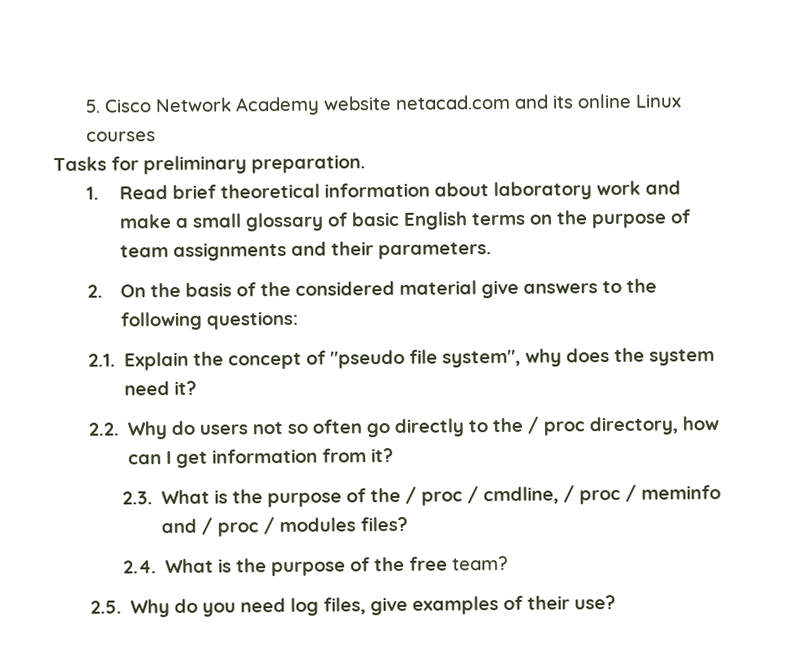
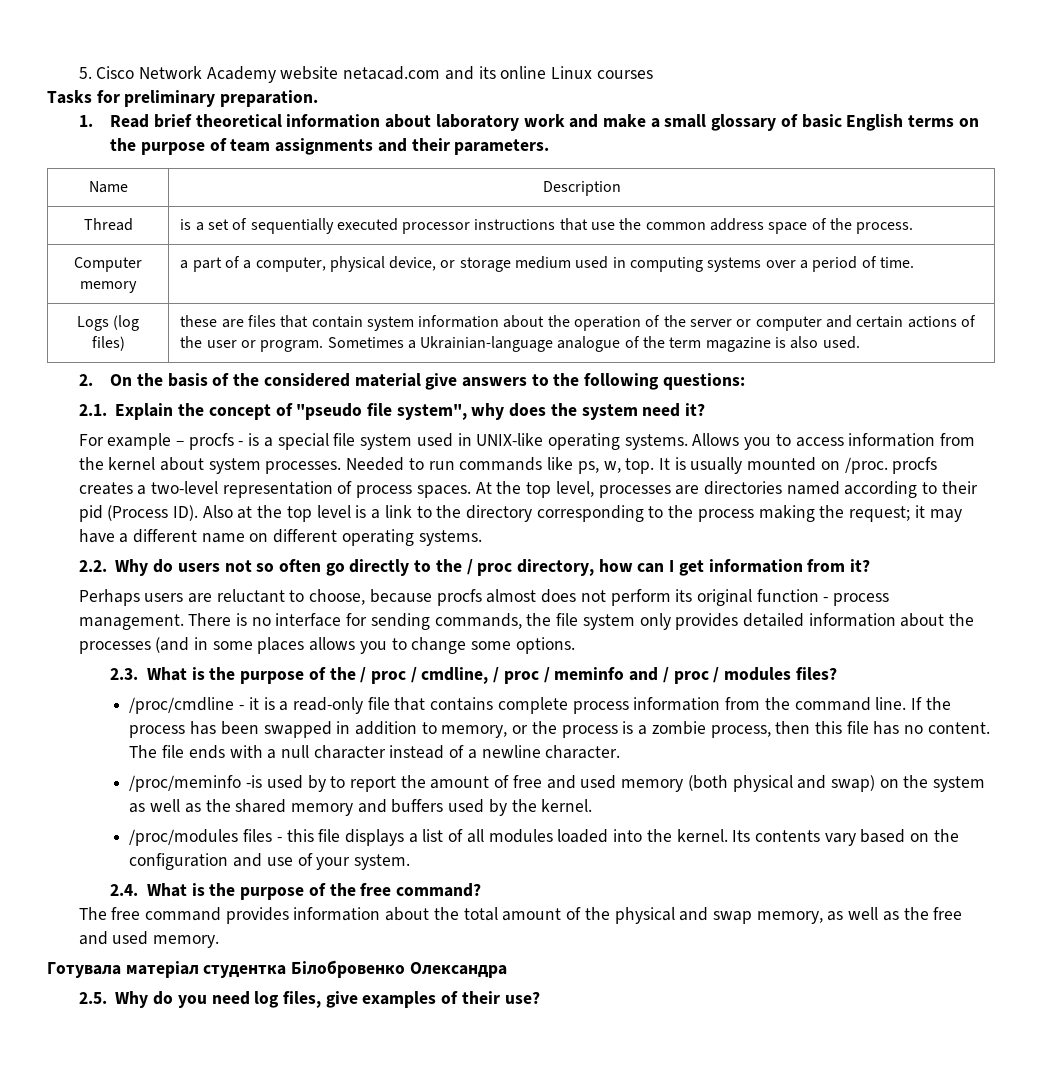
+ Name | Description
+ Thread | is a set of sequentially executed processor instructions that use the common address space of the process.
+ Computer memory | a part of a computer, physical device, or storage medium used in computing systems over a period of time.
+ Logs (log files) | these are files that contain system information about the operation of the server or computer and certain actions of the user or program. Sometimes a Ukrainian-language analogue of the term magazine is also used.
+ For example – procfs - is a special file system used in UNIX-like operating systems. Allows you to access information from the kernel about system processes. Needed to run commands like ps, w, top. It is usually mounted on /proc. procfs creates a two-level representation of process spaces. At the top level, processes are directories named according to their pid (Process ID). Also at the top level is a link to the directory corresponding to the process making the request; it may have a different name on different operating systems.
+ Perhaps users are reluctant to choose, because procfs almost does not perform its original function - process management. There is no interface for sending commands, the file system only provides detailed information about the processes (and in some places allows you to change some options.
+ /proc/cmdline - it is a read-only file that contains complete process information from the command line. If the process has been swapped in addition to memory, or the process is a zombie process, then this file has no content. The file ends with a null character instead of a newline character.
+ /proc/meminfo -is used by to report the amount of free and used memory (both physical and swap) on the system as well as the shared memory and buffers used by the kernel.
+ /proc/modules files - this file displays a list of all modules loaded into the kernel. Its contents vary based on the configuration and use of your system.
- 2.4. What is the purpose of the free team?
+ 2.4. What is the purpose of the free command?
+ The free command provides information about the total amount of the physical and swap memory, as well as the free and used memory.
+ Готувала матеріал студентка Білобровенко Олександра

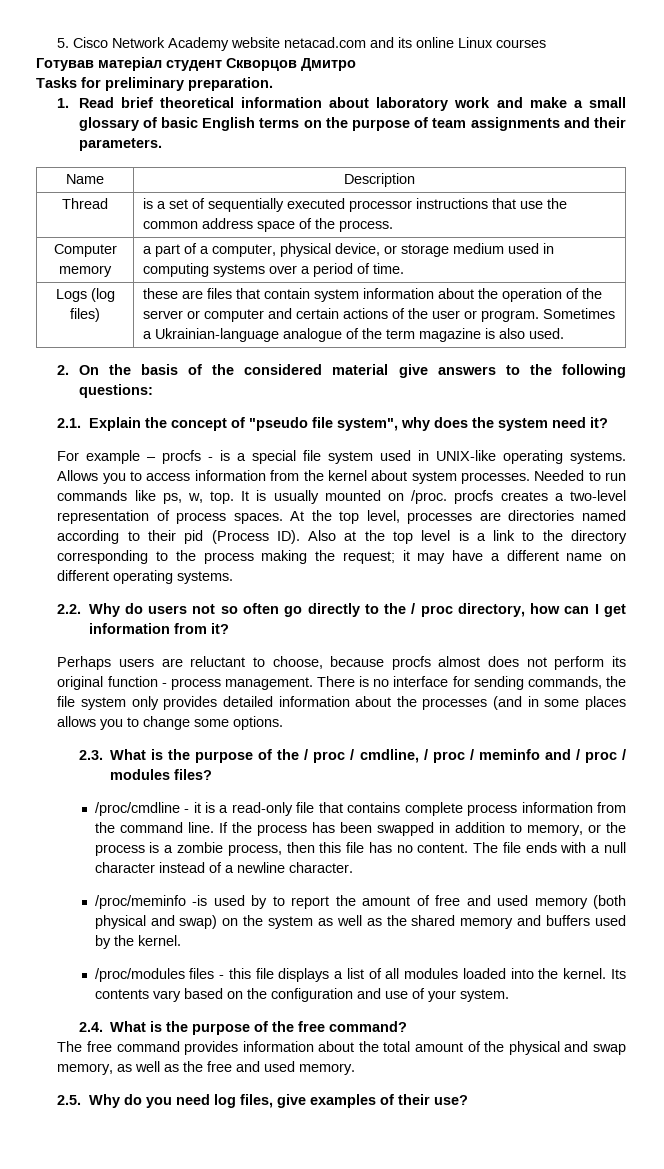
+ Готував матеріал студент Скворцов Дмитро
- Готувала матеріал студентка Білобровенко Олександра

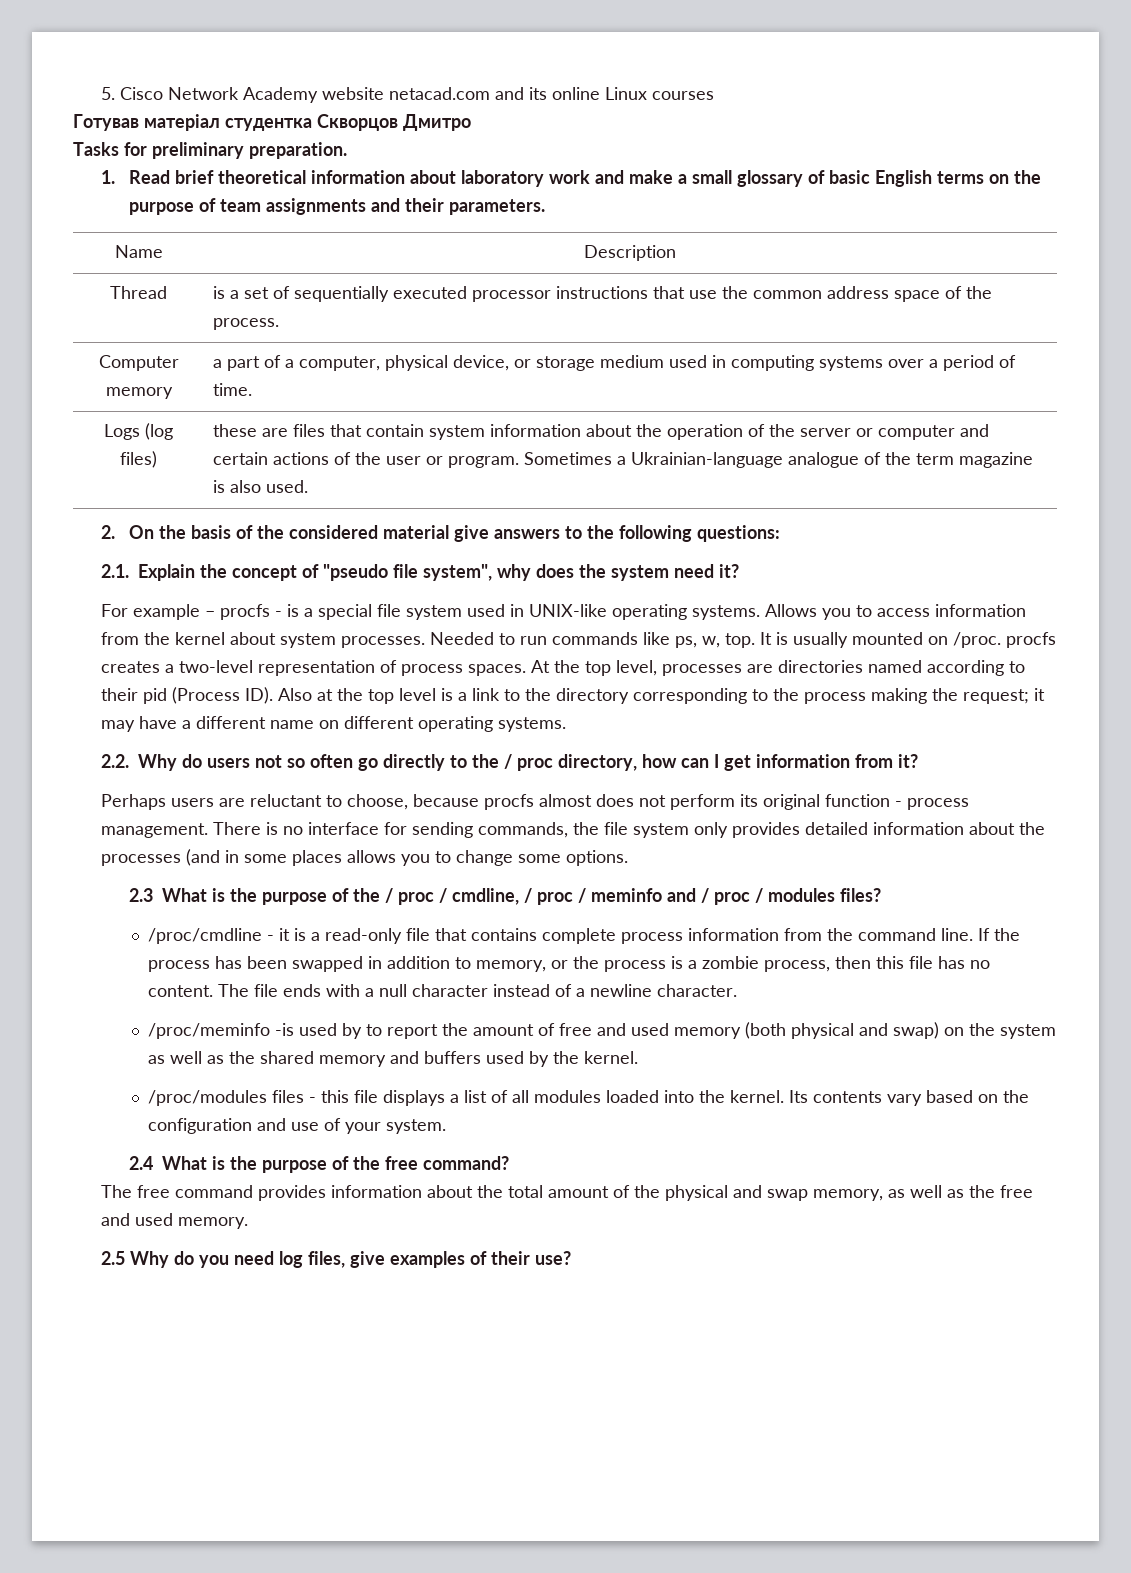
- Готував матеріал студент Скворцов Дмитро
+ Готував матеріал студентка Скворцов Дмитро
- 2.3. What is the purpose of the / proc / cmdline, / proc / meminfo and / proc / modules files?
+ 2.3 What is the purpose of the / proc / cmdline, / proc / meminfo and / proc / modules files?
- 2.4. What is the purpose of the free command?
+ 2.4 What is the purpose of the free command?
- 2.5. Why do you need log files, give examples of their use?
+ 2.5 Why do you need log files, give examples of their use?

